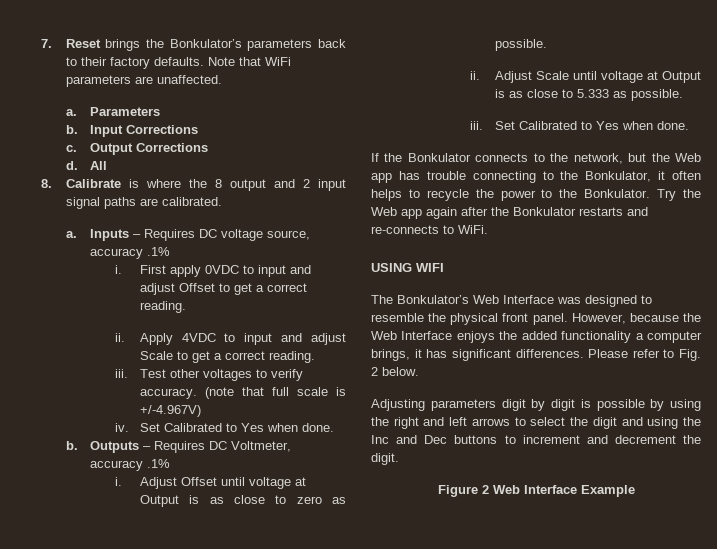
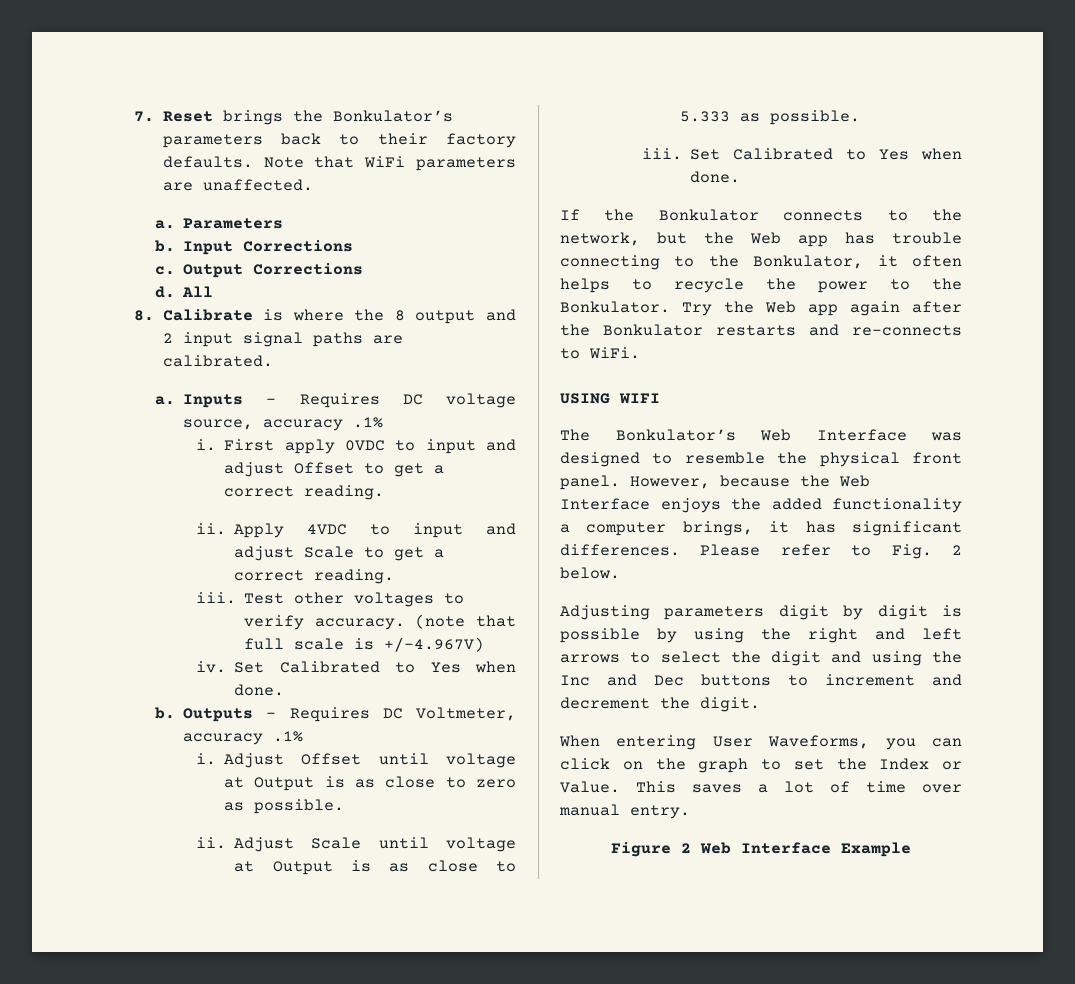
+ When entering User Waveforms, you can click on the graph to set the Index or Value. This saves a lot of time over manual entry.

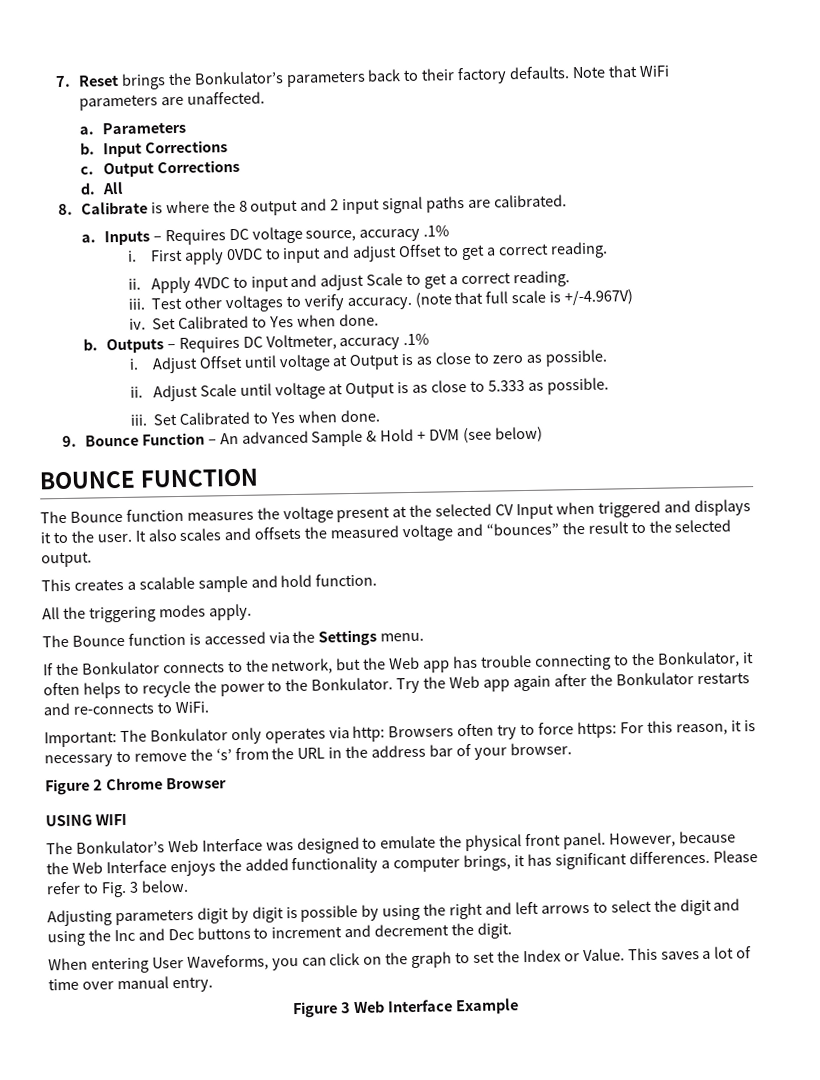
+ 9. Bounce Function – An advanced Sample & Hold + DVM (see below)
+ BOUNCE FUNCTION
+ The Bounce function measures the voltage present at the selected CV Input when triggered and displays it to the user. It also scales and offsets the measured voltage and “bounces” the result to the selected output.
+ This creates a scalable sample and hold function.
+ All the triggering modes apply.
+ The Bounce function is accessed via the Settings menu.
+ Important: The Bonkulator only operates via http: Browsers often try to force https: For this reason, it is necessary to remove the ‘s’ from the URL in the address bar of your browser.
+ Figure 2 Chrome Browser
- The Bonkulator’s Web Interface was designed to resemble the physical front panel.
+ The Bonkulator’s Web Interface was designed to emulate the physical front panel.
- Please refer to Fig. 2 below.
+ Please refer to Fig. 3 below.
- Figure 2 Web Interface Example
+ Figure 3 Web Interface Example

